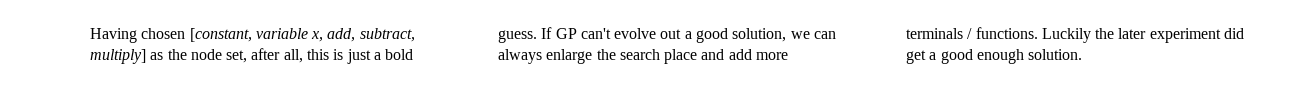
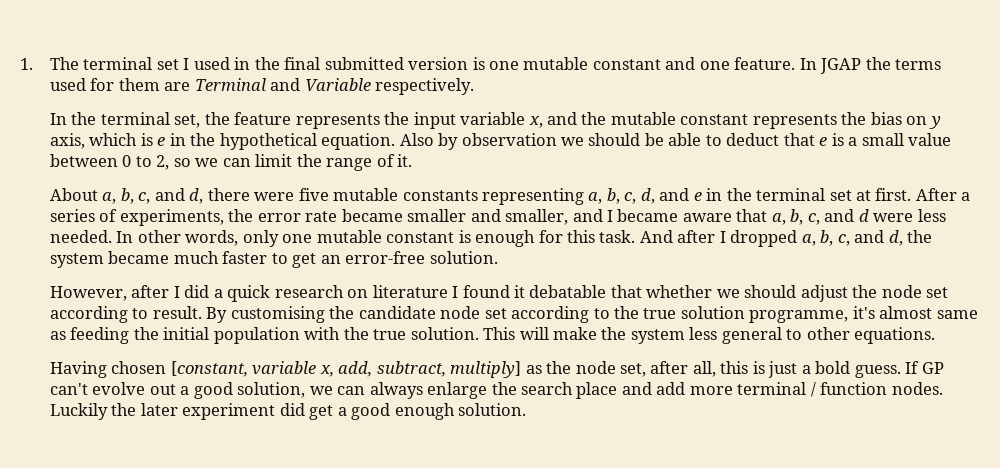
+ 1. The terminal set I used in the final submitted version is one mutable constant and one feature. In JGAP the terms used for them are Terminal and Variable respectively.
+ In the terminal set, the feature represents the input variable x, and the mutable constant represents the bias on y axis, which is e in the hypothetical equation. Also by observation we should be able to deduct that e is a small value between 0 to 2, so we can limit the range of it.
+ About a, b, c, and d, there were five mutable constants representing a, b, c, d, and e in the terminal set at first. After a series of experiments, the error rate became smaller and smaller, and I became aware that a, b, c, and d were less needed. In other words, only one mutable constant is enough for this task. And after I dropped a, b, c, and d, the system became much faster to get an error-free solution.
+ However, after I did a quick research on literature I found it debatable that whether we should adjust the node set according to result. By customising the candidate node set according to the true solution programme, it's almost same as feeding the initial population with the true solution. This will make the system less general to other equations.
- If GP can't evolve out a good solution, we can always enlarge the search place and add more terminals / functions.
+ If GP can't evolve out a good solution, we can always enlarge the search place and add more terminal / function nodes.

